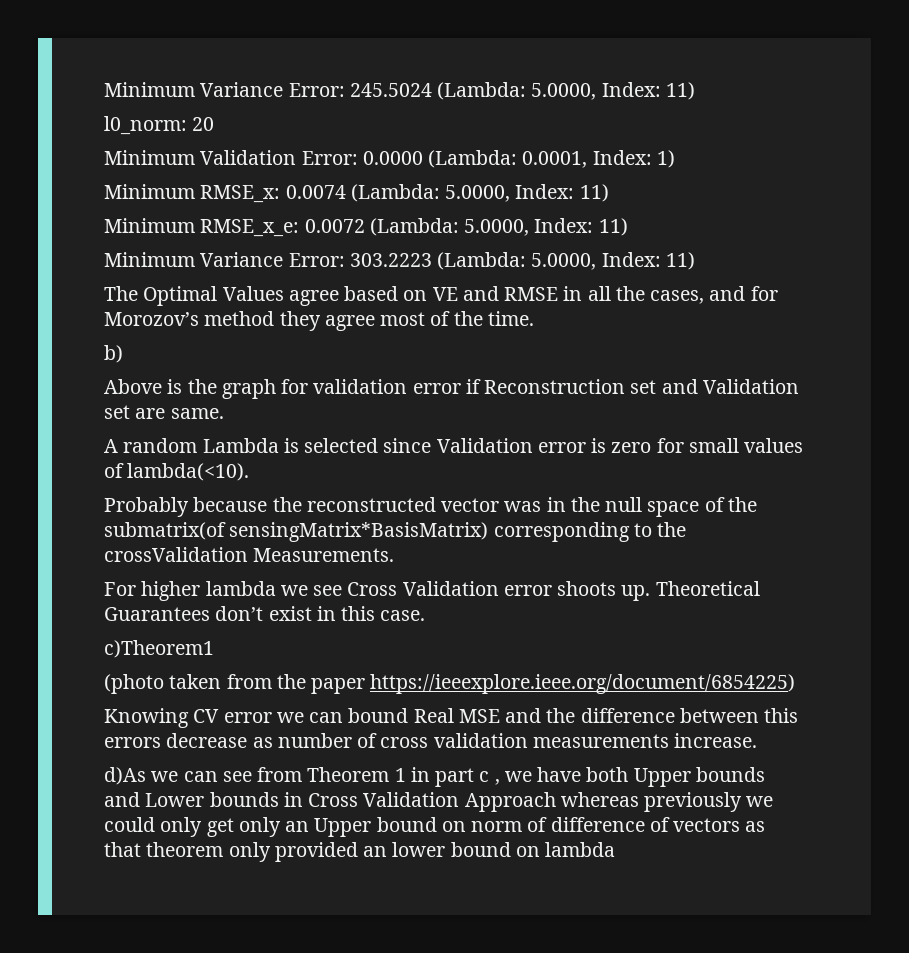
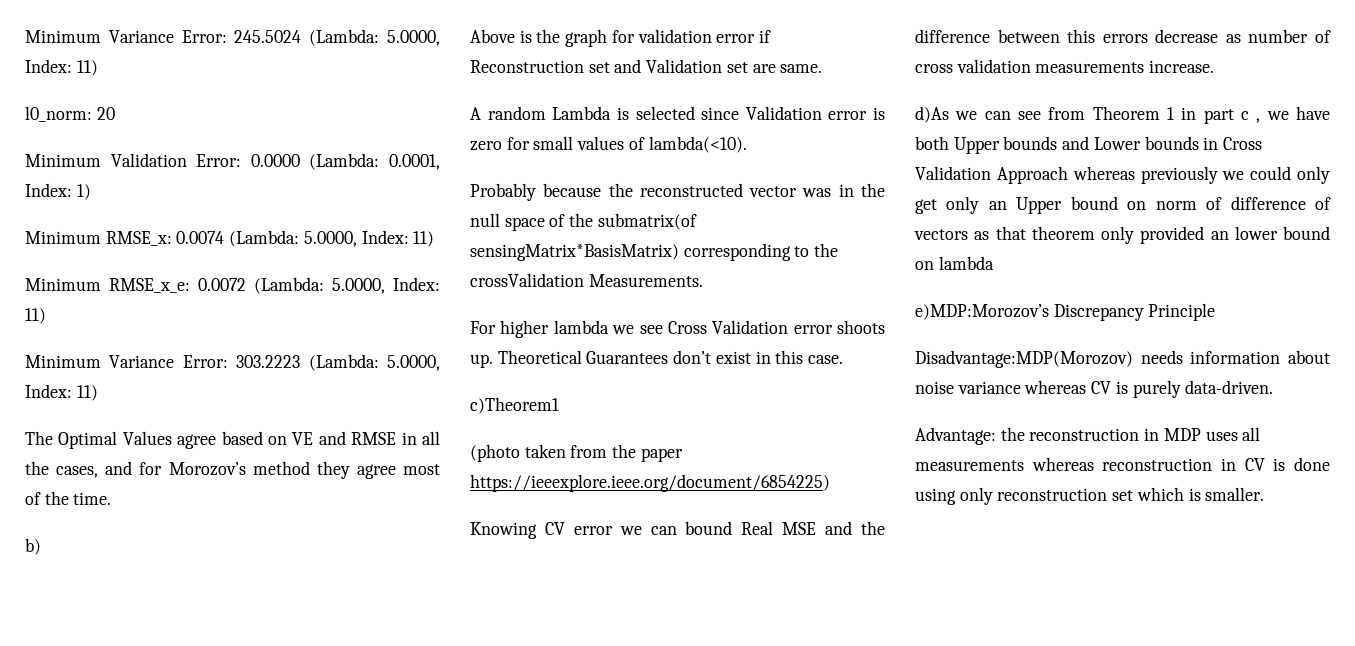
+ e)MDP:Morozov’s Discrepancy Principle
+ Disadvantage:MDP(Morozov) needs information about noise variance whereas CV is purely data-driven.
+ Advantage: the reconstruction in MDP uses all measurements whereas reconstruction in CV is done using only reconstruction set which is smaller.

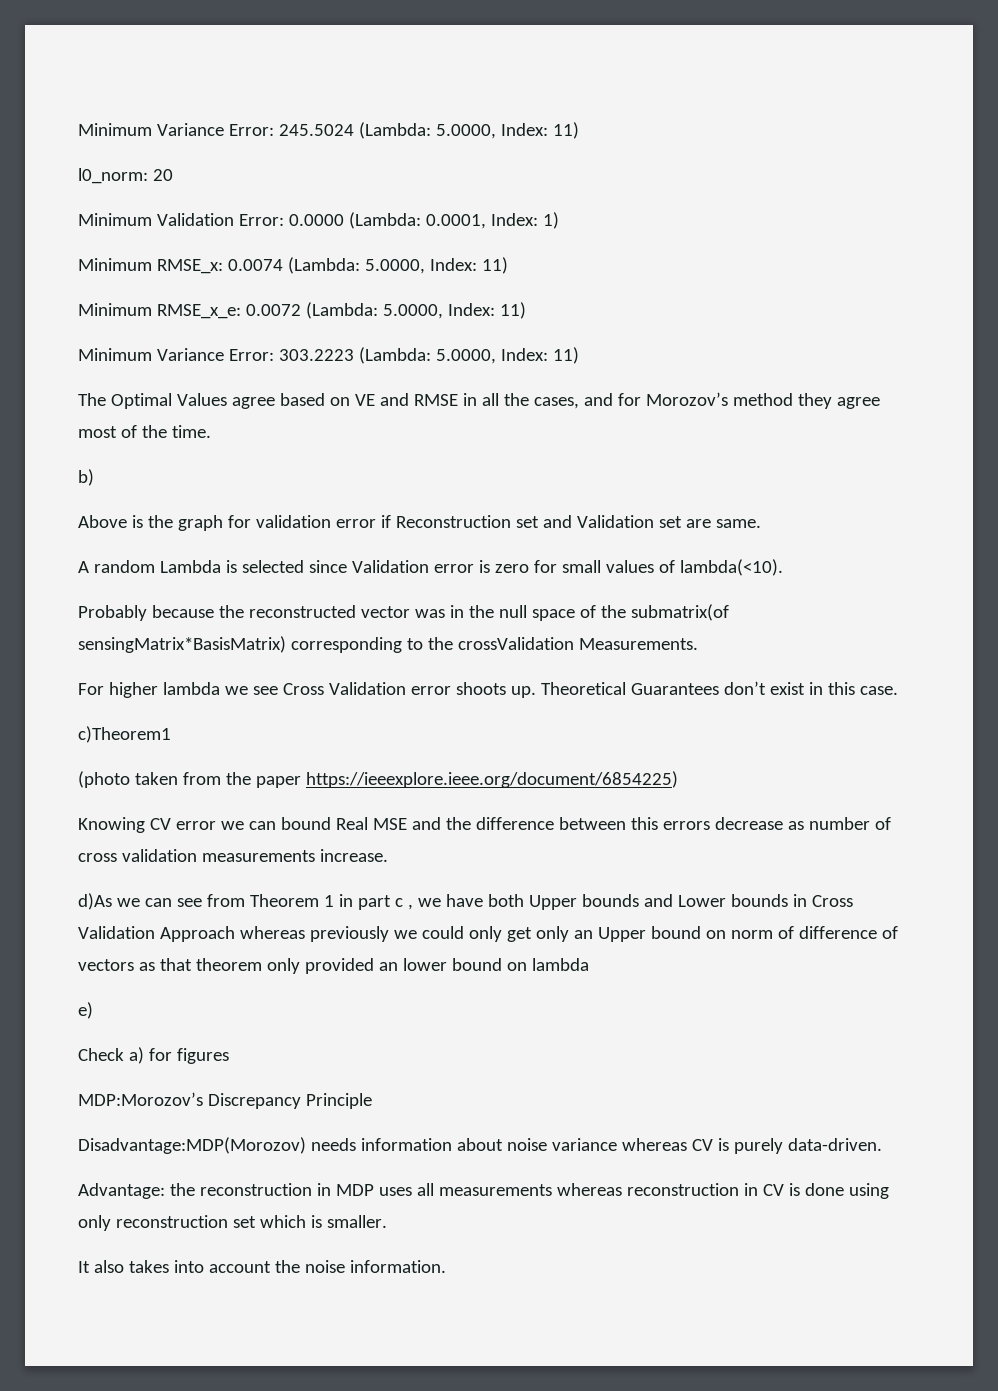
- e)MDP:Morozov’s Discrepancy Principle
+ e)
+ Check a) for figures
+ MDP:Morozov’s Discrepancy Principle
+ It also takes into account the noise information.

